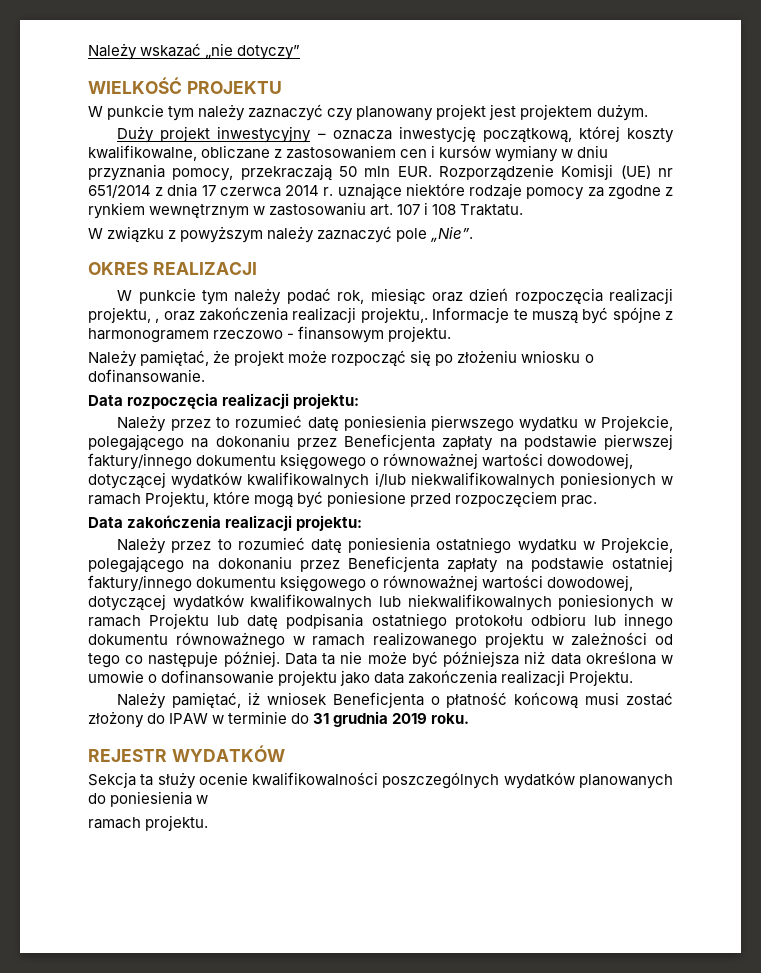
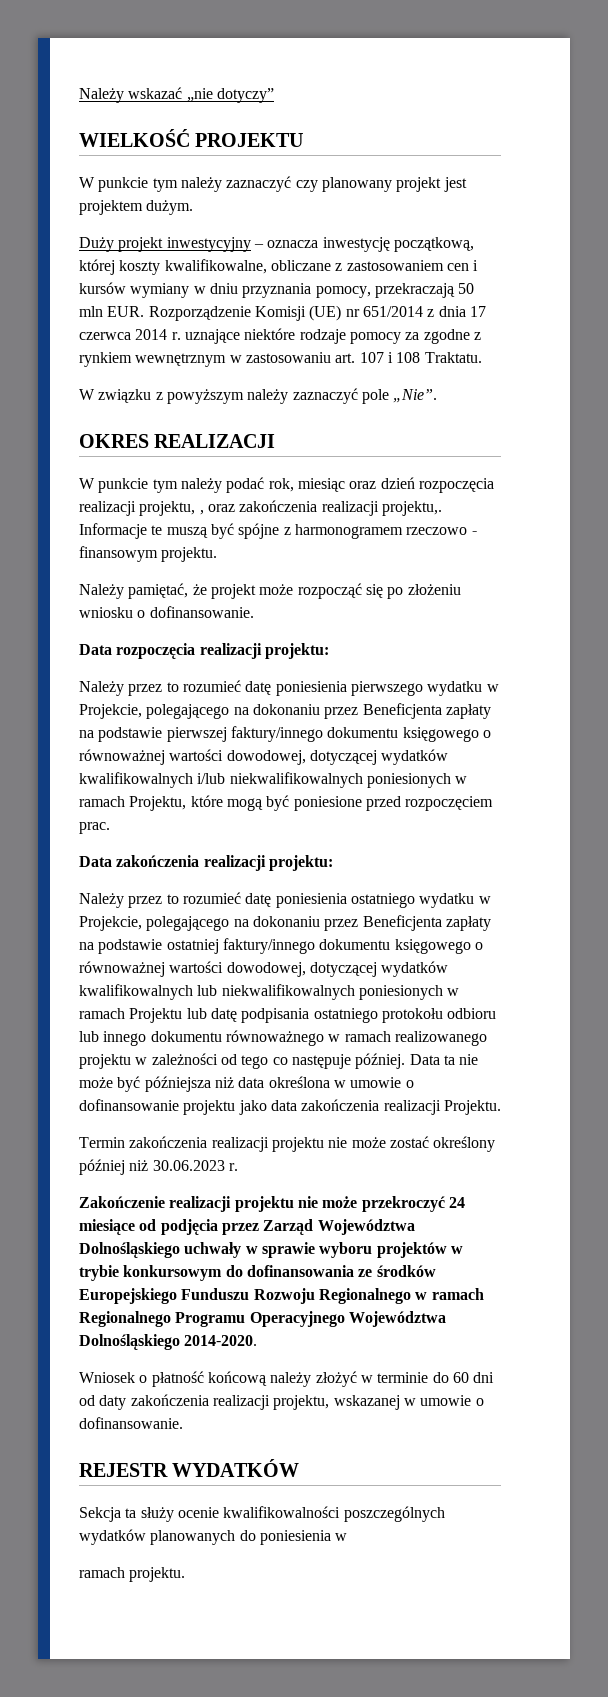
- Należy pamiętać, iż wniosek Beneficjenta o płatność końcową musi zostać złożony do IPAW w terminie do 31 grudnia 2019 roku.
+ Termin zakończenia realizacji projektu nie może zostać określony później niż 30.06.2023 r.
+ Zakończenie realizacji projektu nie może przekroczyć 24 miesiące od podjęcia przez Zarząd Województwa Dolnośląskiego uchwały w sprawie wyboru projektów w trybie konkursowym do dofinansowania ze środków Europejskiego Funduszu Rozwoju Regionalnego w ramach Regionalnego Programu Operacyjnego Województwa Dolnośląskiego 2014-2020.
+ Wniosek o płatność końcową należy złożyć w terminie do 60 dni od daty zakończenia realizacji projektu, wskazanej w umowie o dofinansowanie.

